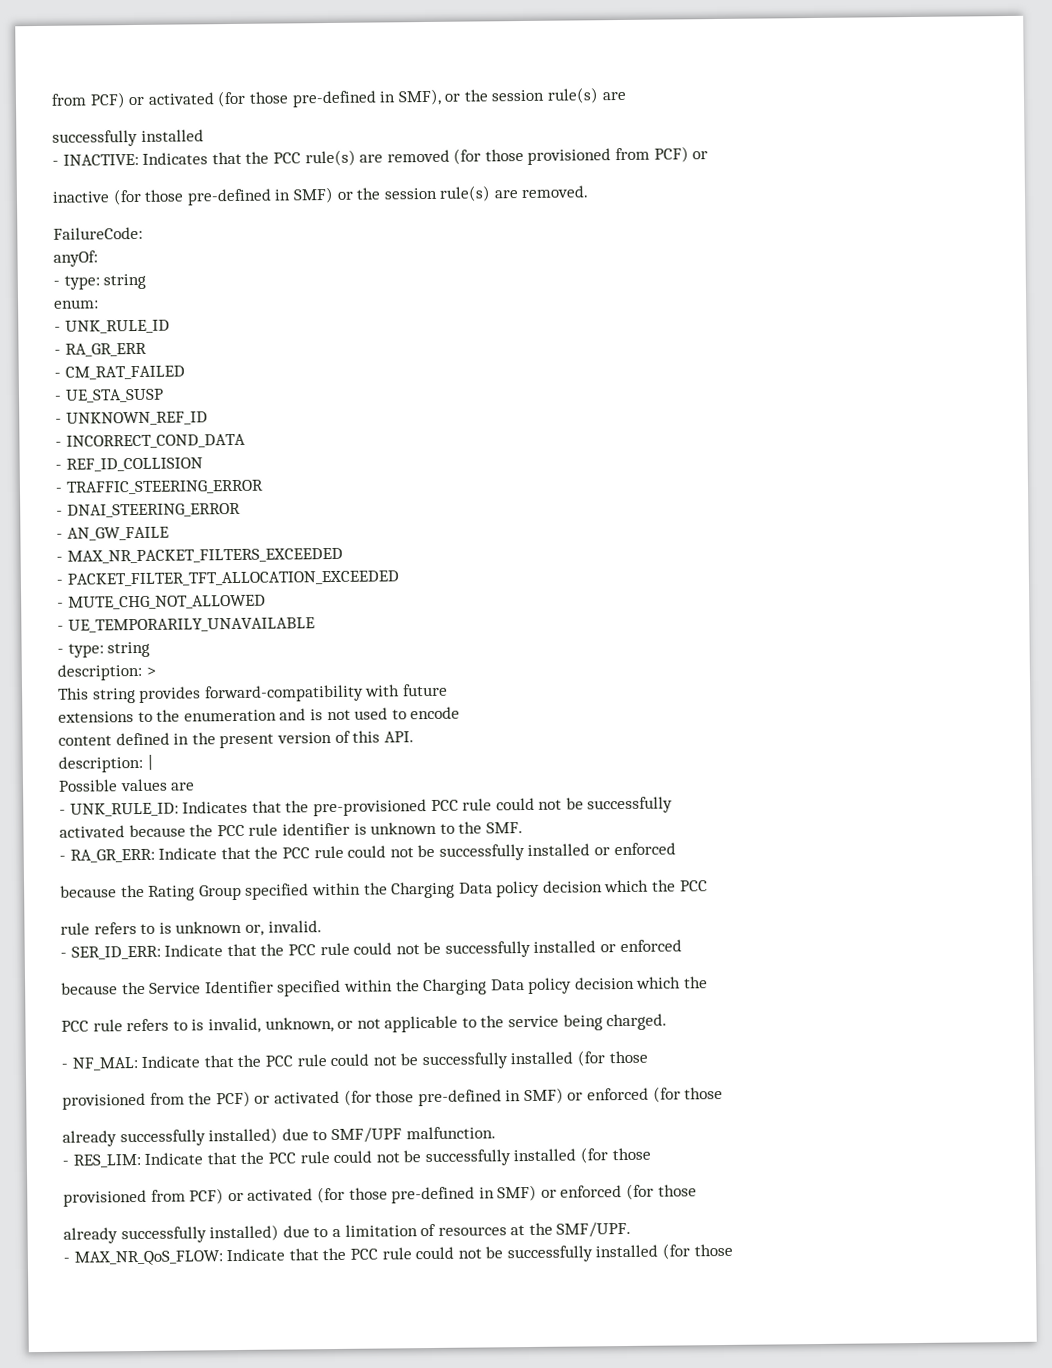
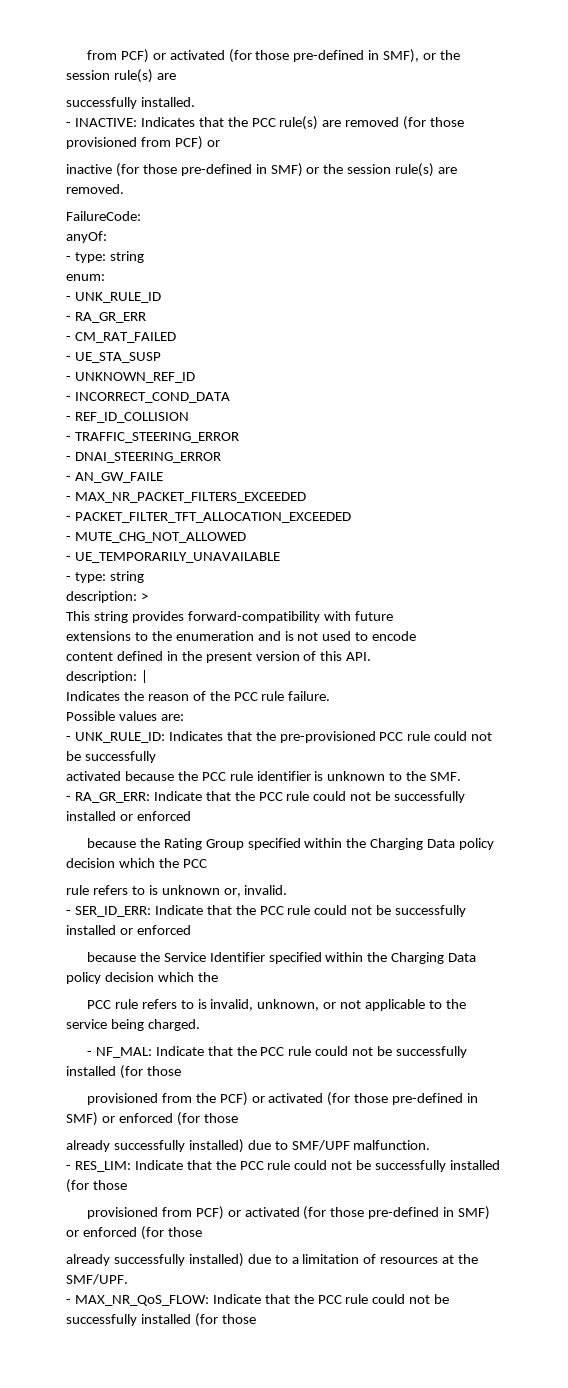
  from PCF) or activated (for those pre-defined in SMF), or the session rule(s) are
- successfully installed
+ successfully installed.
+ Indicates the reason of the PCC rule failure.
- Possible values are
+ Possible values are:

